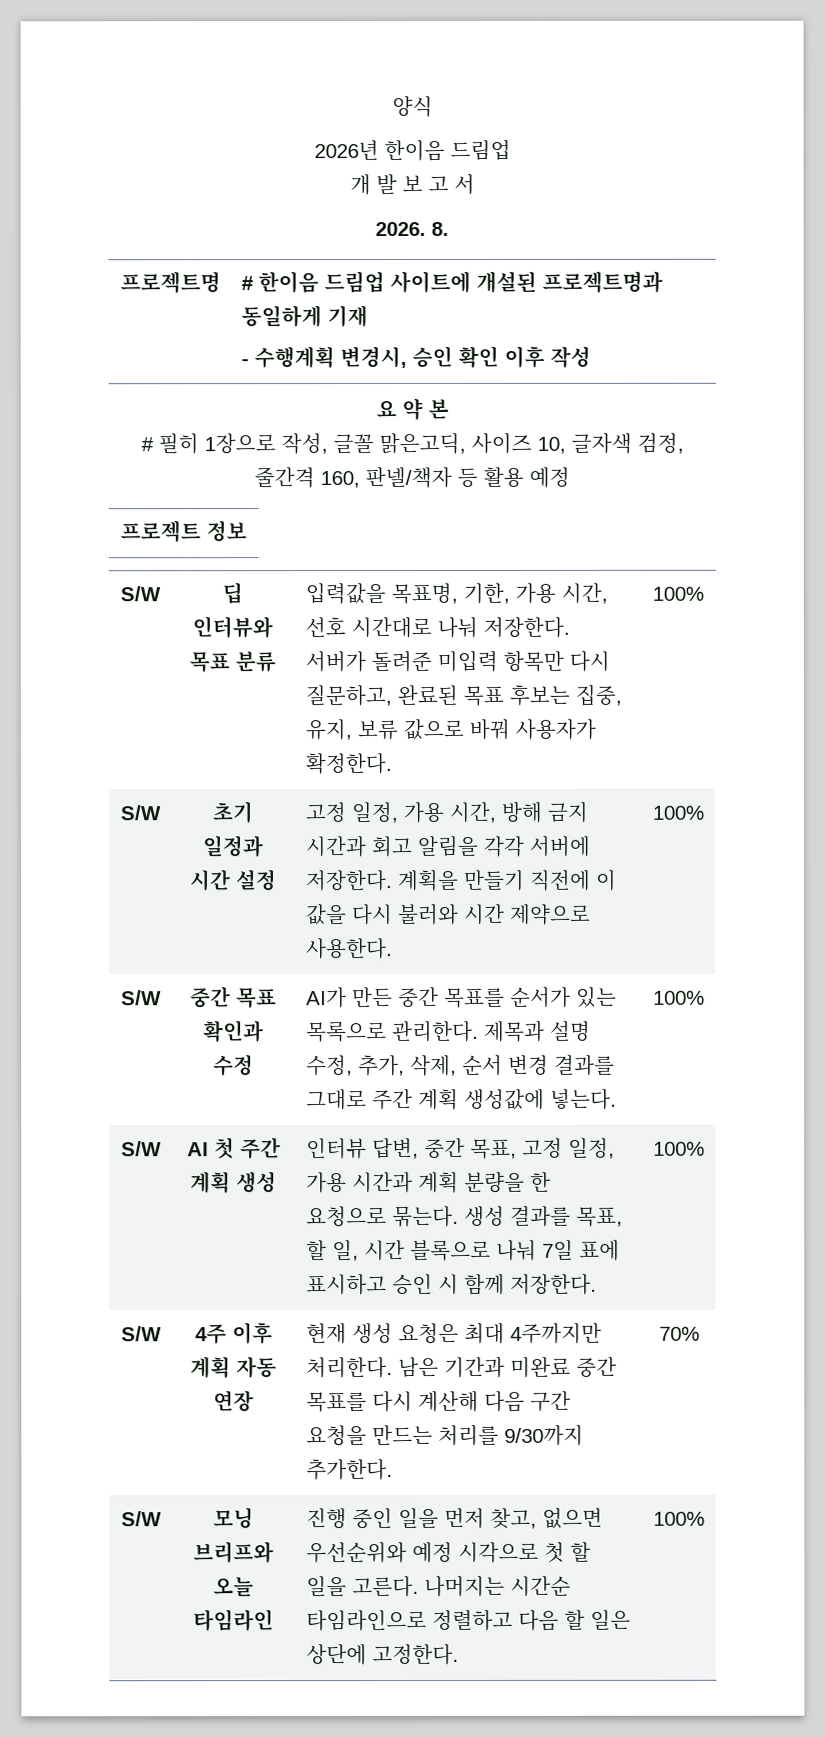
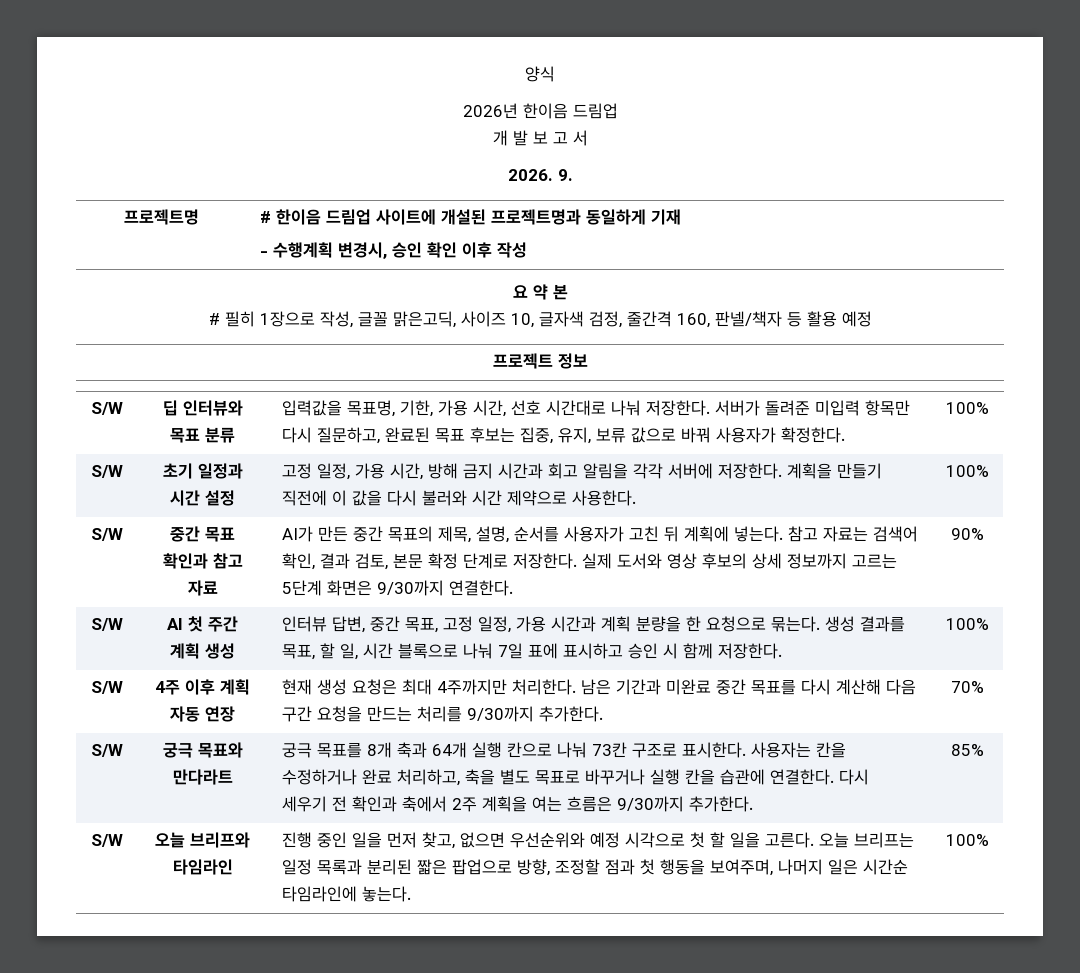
- 8.
+ 9.
- S/W | 중간 목표 확인과 수정 | AI가 만든 중간 목표를 순서가 있는 목록으로 관리한다. 제목과 설명 수정, 추가, 삭제, 순서 변경 결과를 그대로 주간 계획 생성값에 넣는다. | 100%
+ S/W | 중간 목표 확인과 참고 자료 | AI가 만든 중간 목표의 제목, 설명, 순서를 사용자가 고친 뒤 계획에 넣는다. 참고 자료는 검색어 확인, 결과 검토, 본문 확정 단계로 저장한다. 실제 도서와 영상 후보의 상세 정보까지 고르는 5단계 화면은 9/30까지 연결한다. | 90%
- S/W | 모닝 브리프와 오늘 타임라인 | 진행 중인 일을 먼저 찾고, 없으면 우선순위와 예정 시각으로 첫 할 일을 고른다. 나머지는 시간순 타임라인으로 정렬하고 다음 할 일은 상단에 고정한다. | 100%
+ S/W | 궁극 목표와 만다라트 | 궁극 목표를 8개 축과 64개 실행 칸으로 나눠 73칸 구조로 표시한다. 사용자는 칸을 수정하거나 완료 처리하고, 축을 별도 목표로 바꾸거나 실행 칸을 습관에 연결한다. 다시 세우기 전 확인과 축에서 2주 계획을 여는 흐름은 9/30까지 추가한다. | 85%
+ S/W | 오늘 브리프와 타임라인 | 진행 중인 일을 먼저 찾고, 없으면 우선순위와 예정 시각으로 첫 할 일을 고른다. 오늘 브리프는 일정 목록과 분리된 짧은 팝업으로 방향, 조정할 점과 첫 행동을 보여주며, 나머지 일은 시간순 타임라인에 놓는다. | 100%

